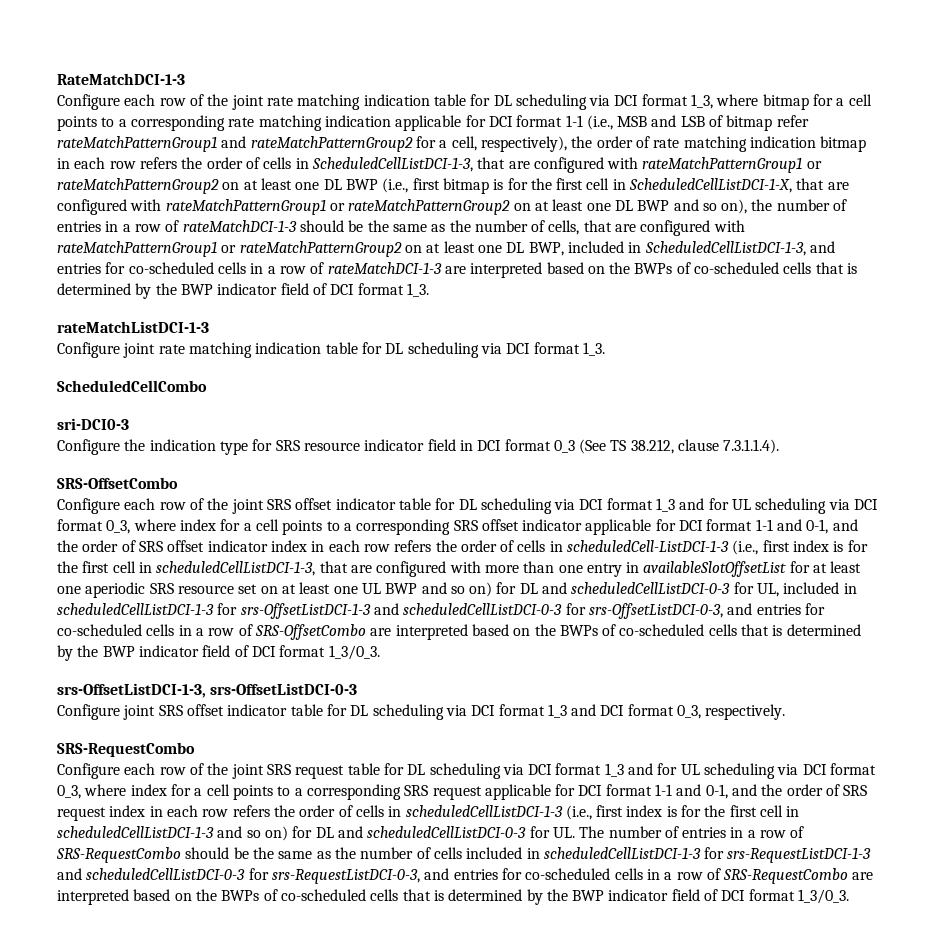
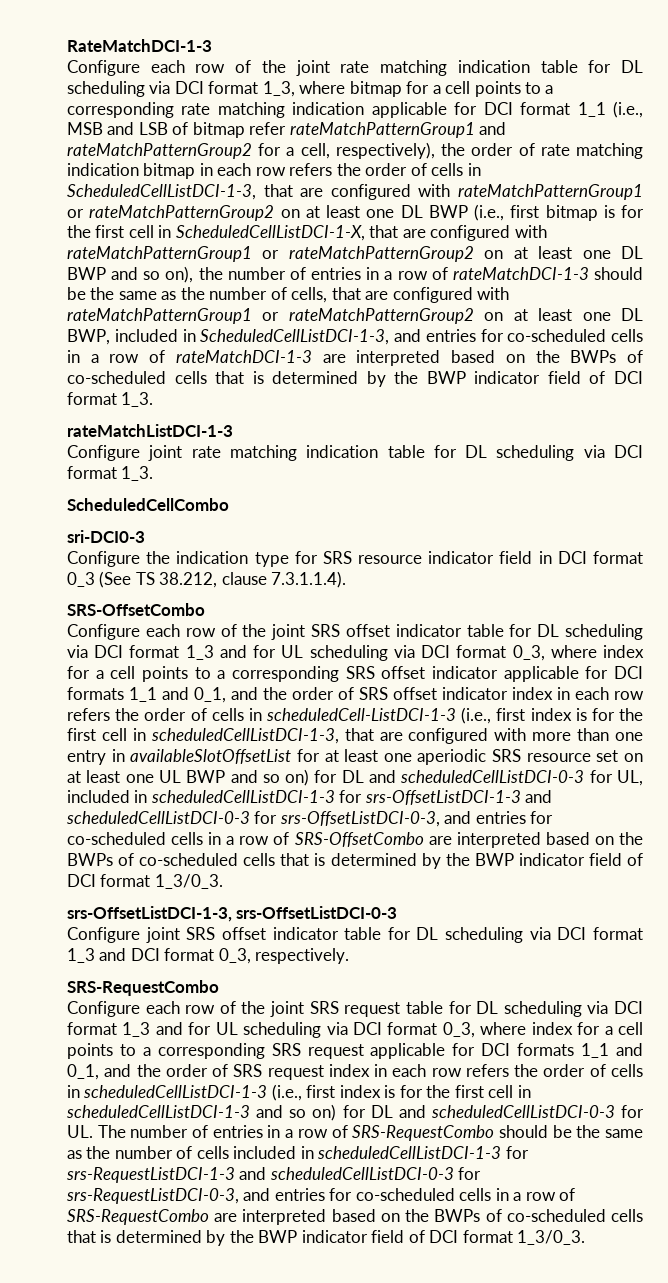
- Configure each row of the joint rate matching indication table for DL scheduling via DCI format 1_3, where bitmap for a cell points to a corresponding rate matching indication applicable for DCI format 1-1 (i.e., MSB and LSB of bitmap refer rateMatchPatternGroup1 and rateMatchPatternGroup2 for a cell, respectively), the order of rate matching indication bitmap in each row refers the order of cells in ScheduledCellListDCI-1-3, that are configured with rateMatchPatternGroup1 or rateMatchPatternGroup2 on at least one DL BWP (i.e., first bitmap is for the first cell in ScheduledCellListDCI-1-X, that are configured with rateMatchPatternGroup1 or rateMatchPatternGroup2 on at least one DL BWP and so on), the number of entries in a row of rateMatchDCI-1-3 should be the same as the number of cells, that are configured with rateMatchPatternGroup1 or rateMatchPatternGroup2 on at least one DL BWP, included in ScheduledCellListDCI-1-3, and entries for co-scheduled cells in a row of rateMatchDCI-1-3 are interpreted based on the BWPs of co-scheduled cells that is determined by the BWP indicator field of DCI format 1_3.
+ Configure each row of the joint rate matching indication table for DL scheduling via DCI format 1_3, where bitmap for a cell points to a corresponding rate matching indication applicable for DCI format 1_1 (i.e., MSB and LSB of bitmap refer rateMatchPatternGroup1 and rateMatchPatternGroup2 for a cell, respectively), the order of rate matching indication bitmap in each row refers the order of cells in ScheduledCellListDCI-1-3, that are configured with rateMatchPatternGroup1 or rateMatchPatternGroup2 on at least one DL BWP (i.e., first bitmap is for the first cell in ScheduledCellListDCI-1-X, that are configured with rateMatchPatternGroup1 or rateMatchPatternGroup2 on at least one DL BWP and so on), the number of entries in a row of rateMatchDCI-1-3 should be the same as the number of cells, that are configured with rateMatchPatternGroup1 or rateMatchPatternGroup2 on at least one DL BWP, included in ScheduledCellListDCI-1-3, and entries for co-scheduled cells in a row of rateMatchDCI-1-3 are interpreted based on the BWPs of co-scheduled cells that is determined by the BWP indicator field of DCI format 1_3.
- Configure each row of the joint SRS offset indicator table for DL scheduling via DCI format 1_3 and for UL scheduling via DCI format 0_3, where index for a cell points to a corresponding SRS offset indicator applicable for DCI format 1-1 and 0-1, and the order of SRS offset indicator index in each row refers the order of cells in scheduledCell-ListDCI-1-3 (i.e., first index is for the first cell in scheduledCellListDCI-1-3, that are configured with more than one entry in availableSlotOffsetList for at least one aperiodic SRS resource set on at least one UL BWP and so on) for DL and scheduledCellListDCI-0-3 for UL, included in scheduledCellListDCI-1-3 for srs-OffsetListDCI-1-3 and scheduledCellListDCI-0-3 for srs-OffsetListDCI-0-3, and entries for co-scheduled cells in a row of SRS-OffsetCombo are interpreted based on the BWPs of co-scheduled cells that is determined by the BWP indicator field of DCI format 1_3/0_3.
+ Configure each row of the joint SRS offset indicator table for DL scheduling via DCI format 1_3 and for UL scheduling via DCI format 0_3, where index for a cell points to a corresponding SRS offset indicator applicable for DCI formats 1_1 and 0_1, and the order of SRS offset indicator index in each row refers the order of cells in scheduledCell-ListDCI-1-3 (i.e., first index is for the first cell in scheduledCellListDCI-1-3, that are configured with more than one entry in availableSlotOffsetList for at least one aperiodic SRS resource set on at least one UL BWP and so on) for DL and scheduledCellListDCI-0-3 for UL, included in scheduledCellListDCI-1-3 for srs-OffsetListDCI-1-3 and scheduledCellListDCI-0-3 for srs-OffsetListDCI-0-3, and entries for co-scheduled cells in a row of SRS-OffsetCombo are interpreted based on the BWPs of co-scheduled cells that is determined by the BWP indicator field of DCI format 1_3/0_3.
- Configure each row of the joint SRS request table for DL scheduling via DCI format 1_3 and for UL scheduling via DCI format 0_3, where index for a cell points to a corresponding SRS request applicable for DCI format 1-1 and 0-1, and the order of SRS request index in each row refers the order of cells in scheduledCellListDCI-1-3 (i.e., first index is for the first cell in scheduledCellListDCI-1-3 and so on) for DL and scheduledCellListDCI-0-3 for UL. The number of entries in a row of SRS-RequestCombo should be the same as the number of cells included in scheduledCellListDCI-1-3 for srs-RequestListDCI-1-3 and scheduledCellListDCI-0-3 for srs-RequestListDCI-0-3, and entries for co-scheduled cells in a row of SRS-RequestCombo are interpreted based on the BWPs of co-scheduled cells that is determined by the BWP indicator field of DCI format 1_3/0_3.
+ Configure each row of the joint SRS request table for DL scheduling via DCI format 1_3 and for UL scheduling via DCI format 0_3, where index for a cell points to a corresponding SRS request applicable for DCI formats 1_1 and 0_1, and the order of SRS request index in each row refers the order of cells in scheduledCellListDCI-1-3 (i.e., first index is for the first cell in scheduledCellListDCI-1-3 and so on) for DL and scheduledCellListDCI-0-3 for UL. The number of entries in a row of SRS-RequestCombo should be the same as the number of cells included in scheduledCellListDCI-1-3 for srs-RequestListDCI-1-3 and scheduledCellListDCI-0-3 for srs-RequestListDCI-0-3, and entries for co-scheduled cells in a row of SRS-RequestCombo are interpreted based on the BWPs of co-scheduled cells that is determined by the BWP indicator field of DCI format 1_3/0_3.

